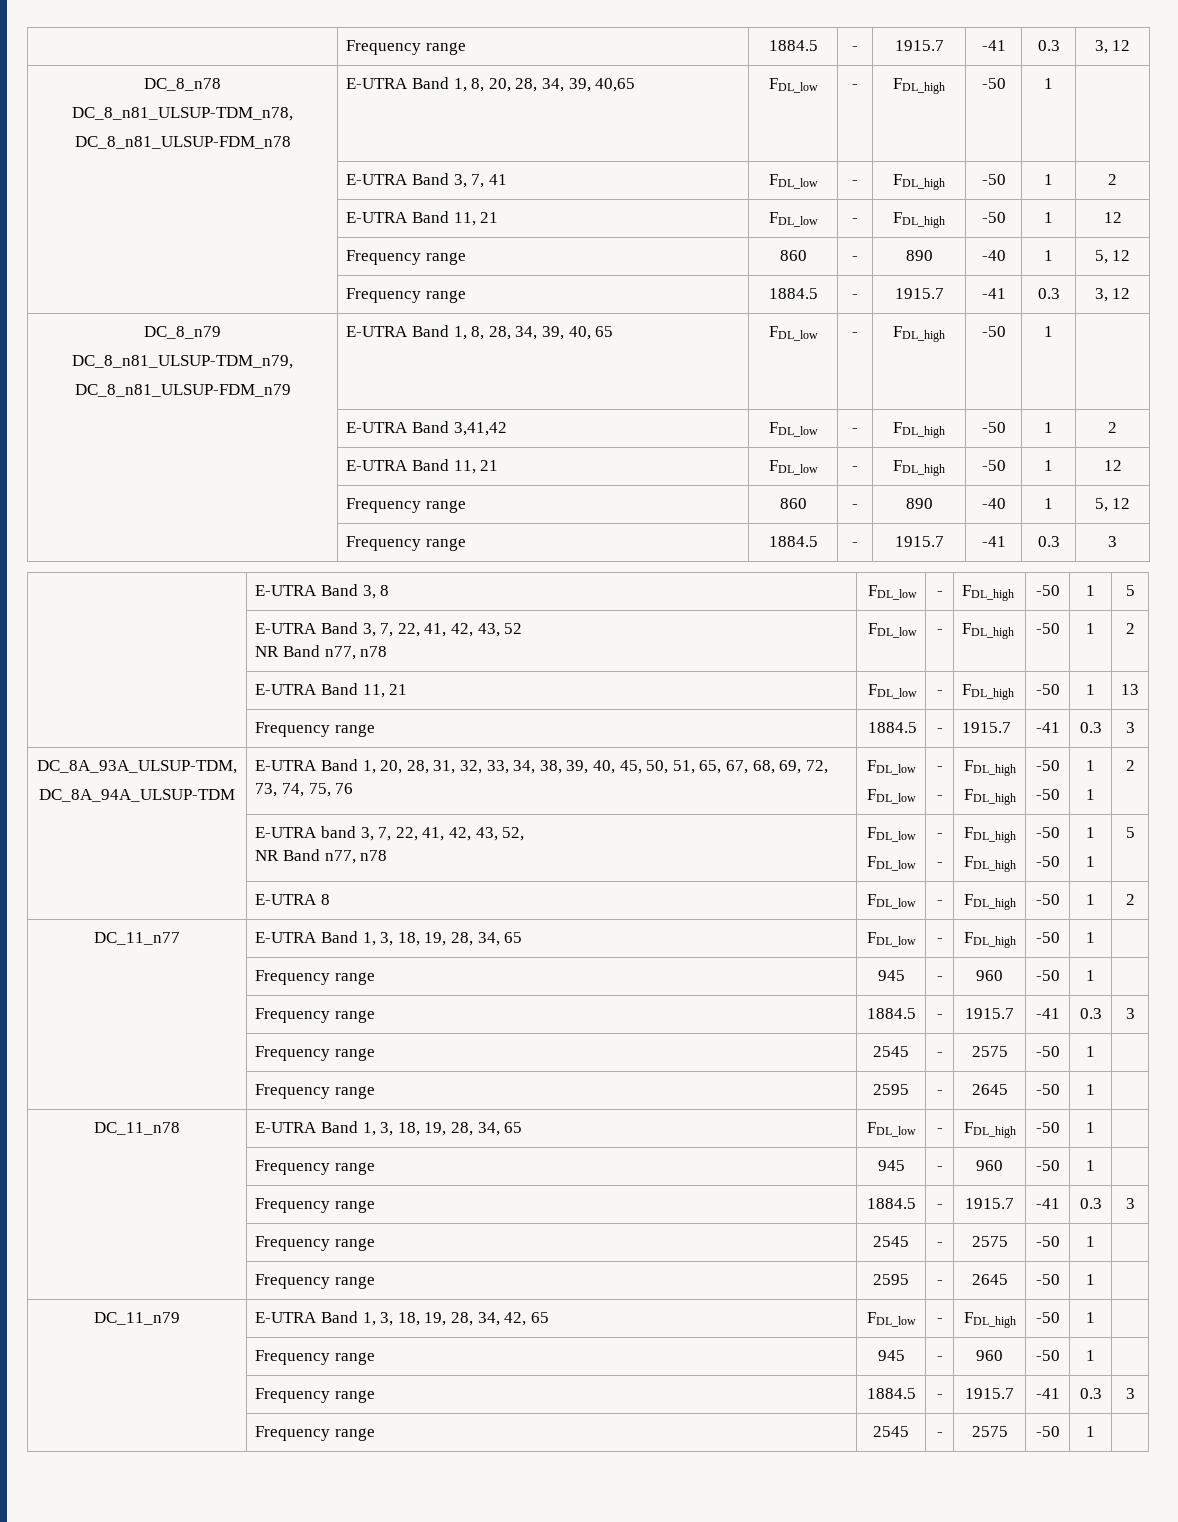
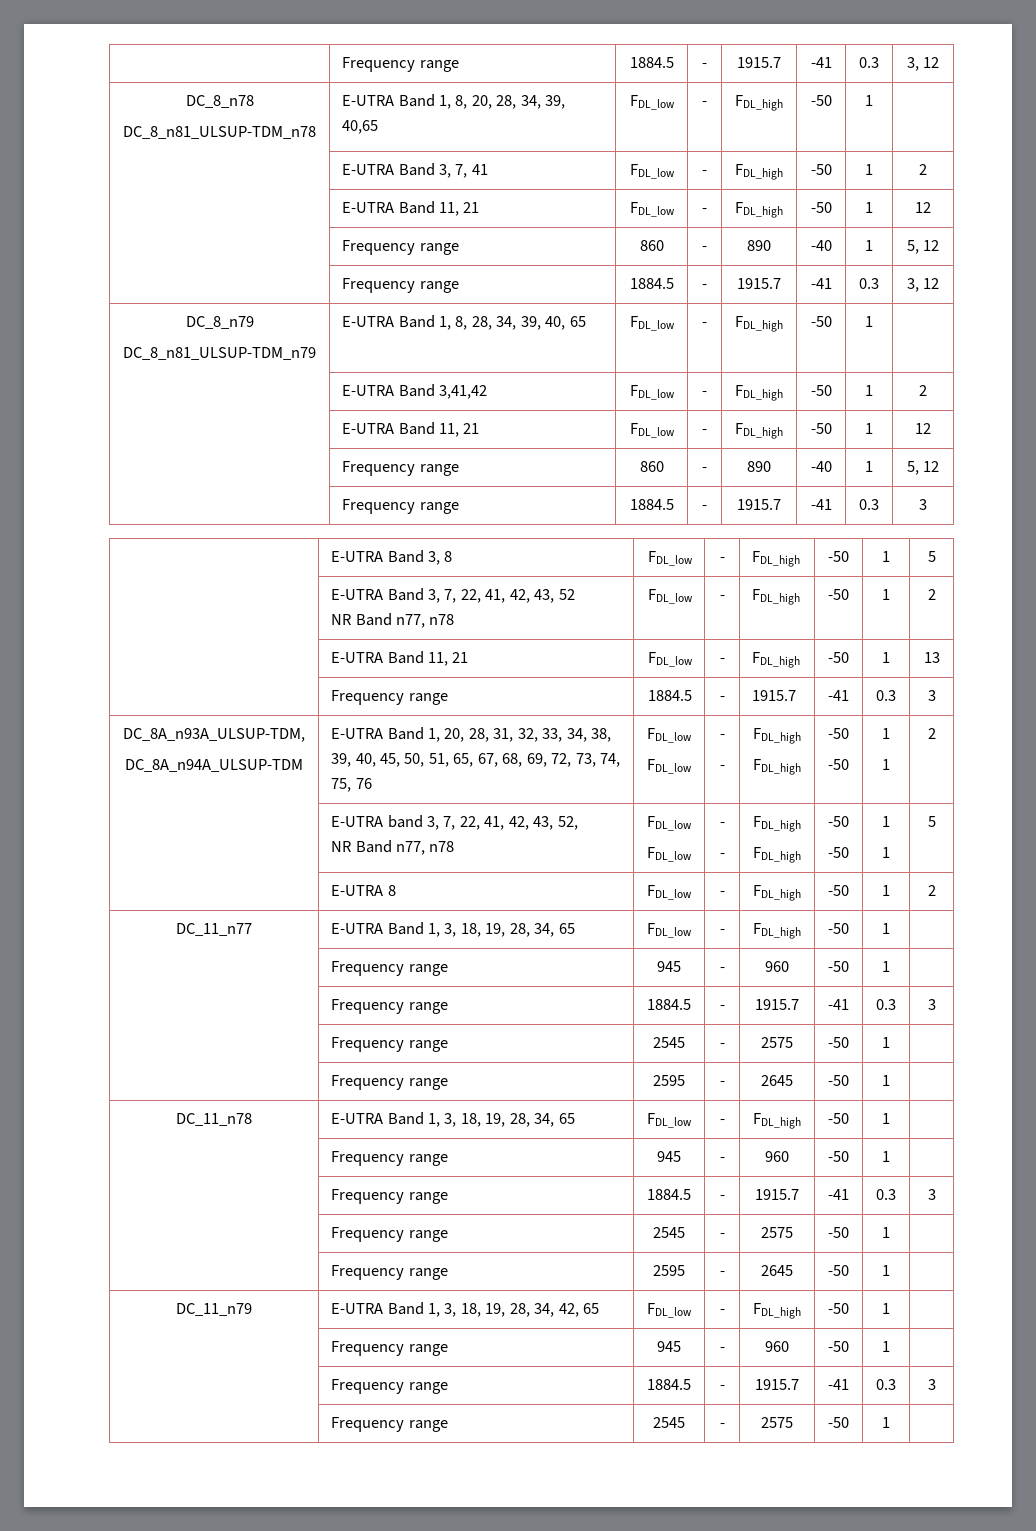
  DC_8_n78
- DC_8_n81_ULSUP-TDM_n78,
- DC_8_n81_ULSUP-FDM_n78 | E-UTRA Band 1, 8, 20, 28, 34, 39, 40,65 | FDL_low | - | FDL_high | -50 | 1 |
+ DC_8_n81_ULSUP-TDM_n78 | E-UTRA Band 1, 8, 20, 28, 34, 39, 40,65 | FDL_low | - | FDL_high | -50 | 1 |
  DC_8_n79
- DC_8_n81_ULSUP-TDM_n79,
- DC_8_n81_ULSUP-FDM_n79 | E-UTRA Band 1, 8, 28, 34, 39, 40, 65 | FDL_low | - | FDL_high | -50 | 1 |
+ DC_8_n81_ULSUP-TDM_n79 | E-UTRA Band 1, 8, 28, 34, 39, 40, 65 | FDL_low | - | FDL_high | -50 | 1 |
- DC_8A_93A_ULSUP-TDM,
- DC_8A_94A_ULSUP-TDM | E-UTRA Band 1, 20, 28, 31, 32, 33, 34, 38, 39, 40, 45, 50, 51, 65, 67, 68, 69, 72, 73, 74, 75, 76 | FDL_low
+ DC_8A_n93A_ULSUP-TDM,
+ DC_8A_n94A_ULSUP-TDM | E-UTRA Band 1, 20, 28, 31, 32, 33, 34, 38, 39, 40, 45, 50, 51, 65, 67, 68, 69, 72, 73, 74, 75, 76 | FDL_low

